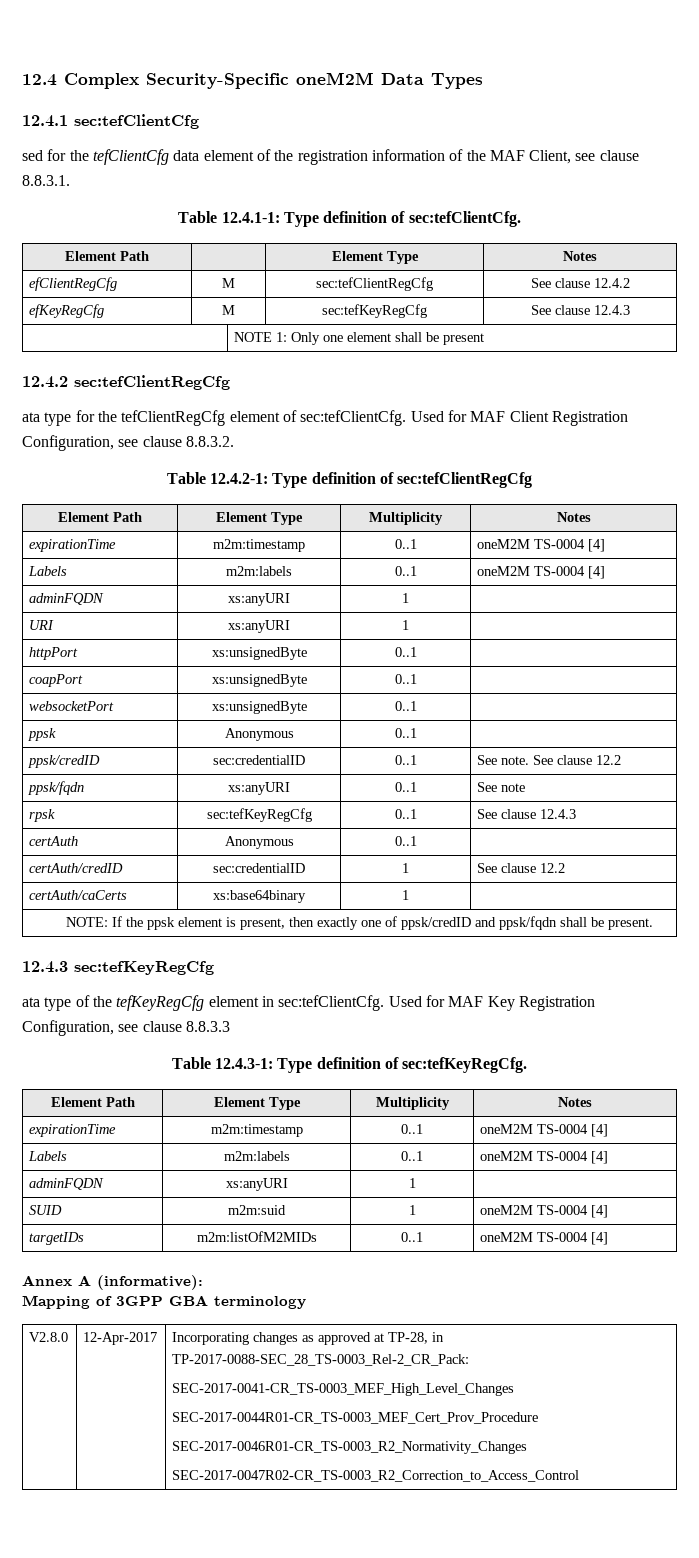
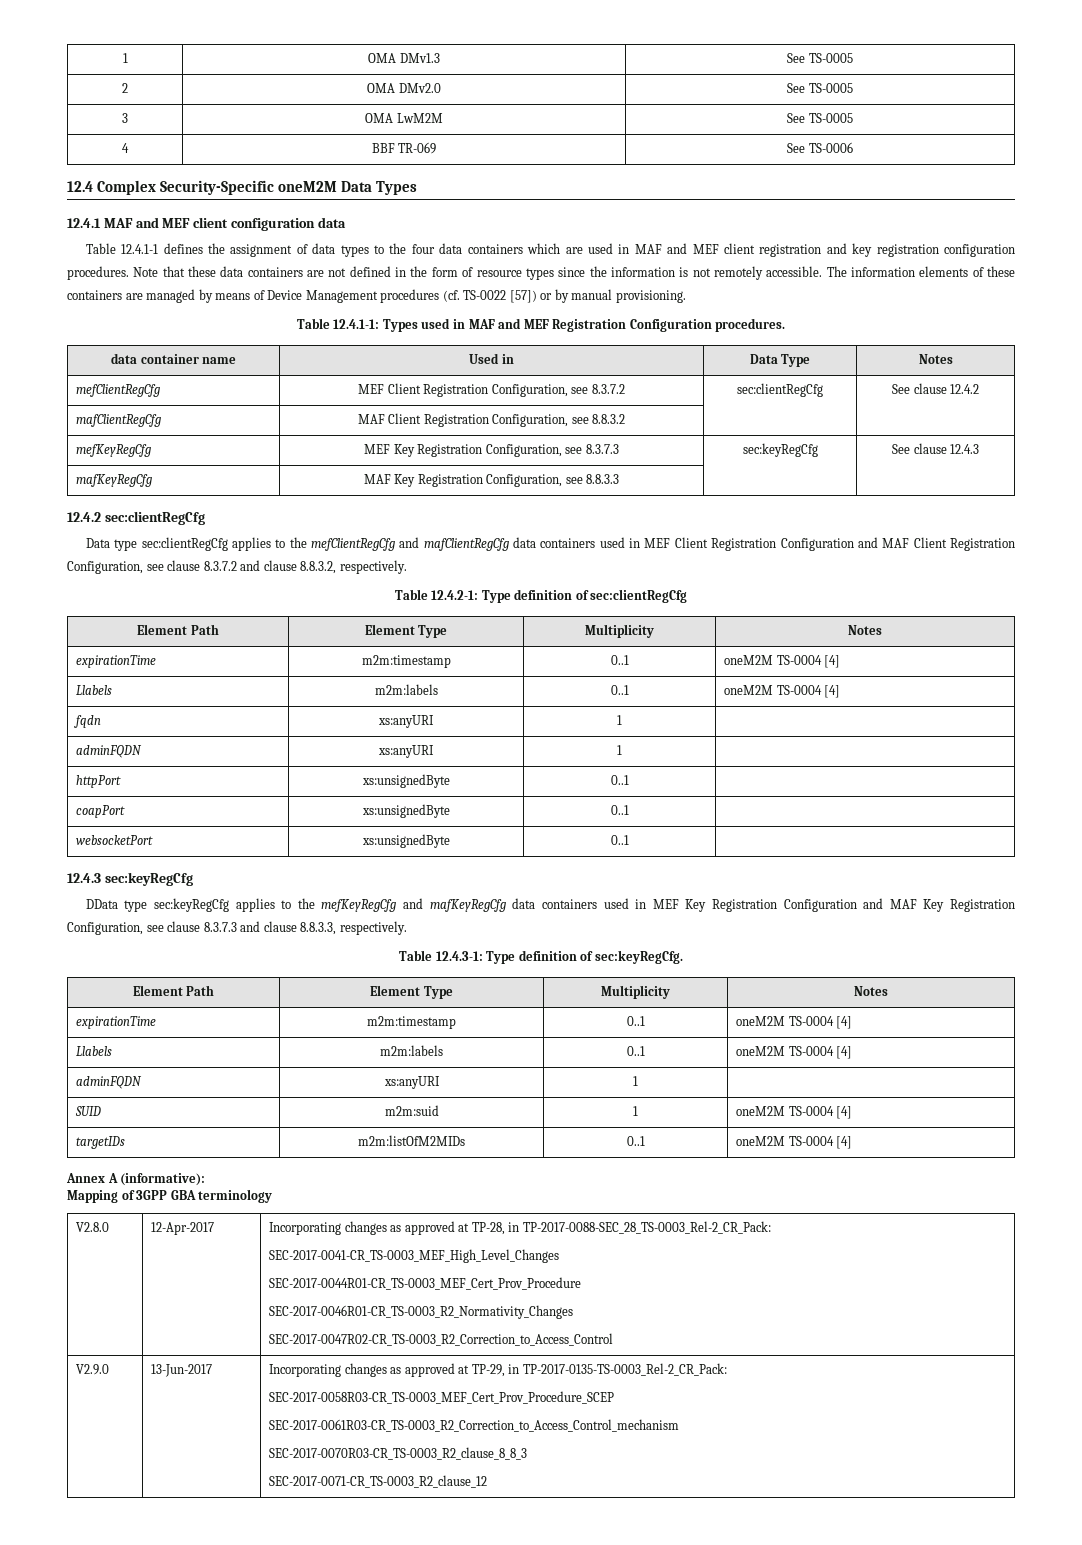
+ 1 | OMA DMv1.3 | See TS-0005
+ 2 | OMA DMv2.0 | See TS-0005
+ 3 | OMA LwM2M | See TS-0005
+ 4 | BBF TR-069 | See TS-0006
- 12.4.1 sec:tefClientCfg
- sed for the tefClientCfg data element of the registration information of the MAF Client, see clause 8.8.3.1.
- Table 12.4.1-1: Type definition of sec:tefClientCfg.
- Element Path | | Element Type | Notes
- efClientRegCfg | M | sec:tefClientRegCfg | See clause 12.4.2
- efKeyRegCfg | M | sec:tefKeyRegCfg | See clause 12.4.3
- | NOTE 1: Only one element shall be present
- 12.4.2 sec:tefClientRegCfg
- ata type for the tefClientRegCfg element of sec:tefClientCfg. Used for MAF Client Registration Configuration, see clause 8.8.3.2.
+ 12.4.1 MAF and MEF client configuration data
+ Table 12.4.1-1 defines the assignment of data types to the four data containers which are used in MAF and MEF client registration and key registration configuration procedures. Note that these data containers are not defined in the form of resource types since the information is not remotely accessible. The information elements of these containers are managed by means of Device Management procedures (cf. TS-0022 [57]) or by manual provisioning.
+ Table 12.4.1-1: Types used in MAF and MEF Registration Configuration procedures.
+ data container name | Used in | Data Type | Notes
+ mefClientRegCfg | MEF Client Registration Configuration, see 8.3.7.2 | sec:clientRegCfg | See clause 12.4.2
+ mafClientRegCfg | MAF Client Registration Configuration, see 8.8.3.2 | |
+ mefKeyRegCfg | MEF Key Registration Configuration, see 8.3.7.3 | sec:keyRegCfg | See clause 12.4.3
+ mafKeyRegCfg | MAF Key Registration Configuration, see 8.8.3.3 | |
+ 12.4.2 sec:clientRegCfg
+ Data type sec:clientRegCfg applies to the mefClientRegCfg and mafClientRegCfg data containers used in MEF Client Registration Configuration and MAF Client Registration Configuration, see clause 8.3.7.2 and clause 8.8.3.2, respectively.
- Table 12.4.2-1: Type definition of sec:tefClientRegCfg
+ Table 12.4.2-1: Type definition of sec:clientRegCfg
  Element Path | Element Type | Multiplicity | Notes
  expirationTime | m2m:timestamp | 0..1 | oneM2M TS-0004 [4]
- Labels | m2m:labels | 0..1 | oneM2M TS-0004 [4]
+ Llabels | m2m:labels | 0..1 | oneM2M TS-0004 [4]
+ fqdn | xs:anyURI | 1 |
  adminFQDN | xs:anyURI | 1 |
- URI | xs:anyURI | 1 |
- ppsk | Anonymous | 0..1 |
- ppsk/credID | sec:credentialID | 0..1 | See note. See clause 12.2
- ppsk/fqdn | xs:anyURI | 0..1 | See note
- rpsk | sec:tefKeyRegCfg | 0..1 | See clause 12.4.3
- certAuth | Anonymous | 0..1 |
- certAuth/credID | sec:credentialID | 1 | See clause 12.2
- certAuth/caCerts | xs:base64binary | 1 |
- NOTE: If the ppsk element is present, then exactly one of ppsk/credID and ppsk/fqdn shall be present.
- 12.4.3 sec:tefKeyRegCfg
- ata type of the tefKeyRegCfg element in sec:tefClientCfg. Used for MAF Key Registration Configuration, see clause 8.8.3.3
+ 12.4.3 sec:keyRegCfg
+ DData type sec:keyRegCfg applies to the mefKeyRegCfg and mafKeyRegCfg data containers used in MEF Key Registration Configuration and MAF Key Registration Configuration, see clause 8.3.7.3 and clause 8.8.3.3, respectively.
- Table 12.4.3-1: Type definition of sec:tefKeyRegCfg.
+ Table 12.4.3-1: Type definition of sec:keyRegCfg.
  Element Path | Element Type | Multiplicity | Notes
  expirationTime | m2m:timestamp | 0..1 | oneM2M TS-0004 [4]
- Labels | m2m:labels | 0..1 | oneM2M TS-0004 [4]
+ Llabels | m2m:labels | 0..1 | oneM2M TS-0004 [4]
+ V2.9.0 | 13-Jun-2017 | Incorporating changes as approved at TP-29, in TP-2017-0135-TS-0003_Rel-2_CR_Pack:
+ SEC-2017-0058R03-CR_TS-0003_MEF_Cert_Prov_Procedure_SCEP
+ SEC-2017-0061R03-CR_TS-0003_R2_Correction_to_Access_Control_mechanism
+ SEC-2017-0070R03-CR_TS-0003_R2_clause_8_8_3
+ SEC-2017-0071-CR_TS-0003_R2_clause_12

